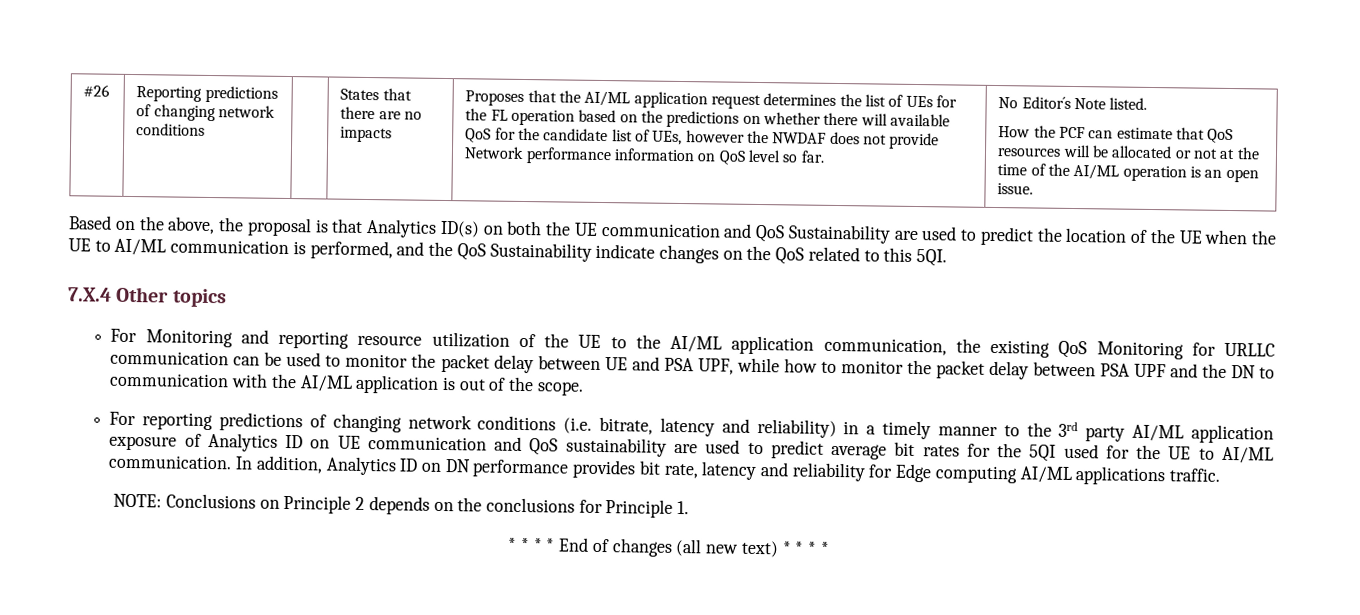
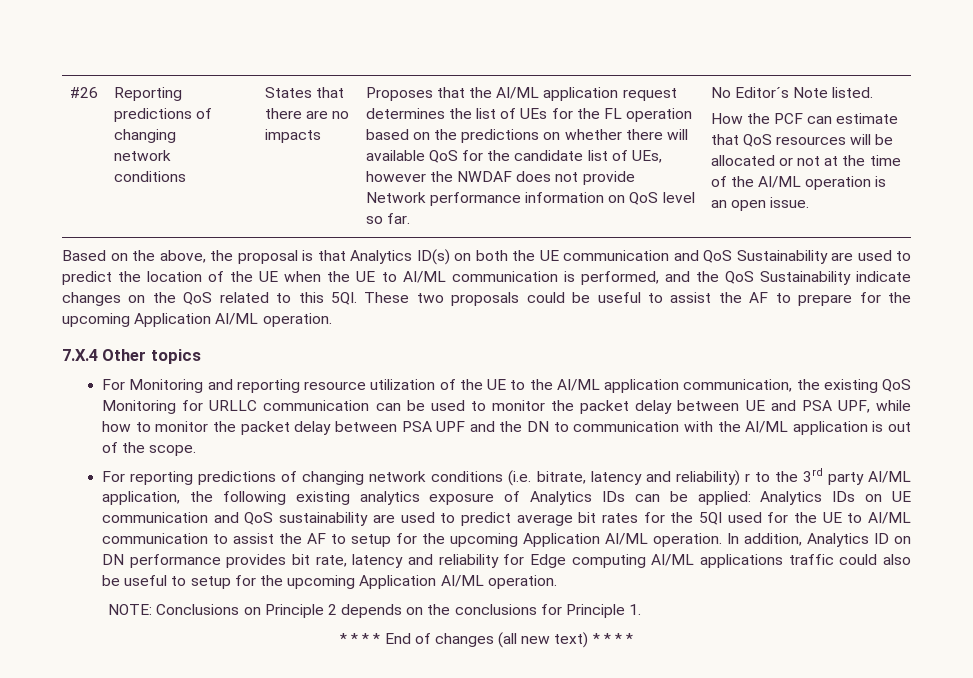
+ These two proposals could be useful to assist the AF to prepare for the upcoming Application AI/ML operation.
- For reporting predictions of changing network conditions (i.e. bitrate, latency and reliability) in a timely manner to the 3rd party AI/ML application exposure of Analytics ID on UE communication and QoS sustainability are used to predict average bit rates for the 5QI used for the UE to AI/ML communication.
+ For reporting predictions of changing network conditions (i.e. bitrate, latency and reliability) r to the 3rd party AI/ML application, the following existing analytics exposure of Analytics IDs can be applied: Analytics IDs on UE communication and QoS sustainability are used to predict average bit rates for the 5QI used for the UE to AI/ML communication to assist the AF to setup for the upcoming Application AI/ML operation.
- In addition, Analytics ID on DN performance provides bit rate, latency and reliability for Edge computing AI/ML applications traffic.
+ In addition, Analytics ID on DN performance provides bit rate, latency and reliability for Edge computing AI/ML applications traffic could also be useful to setup for the upcoming Application AI/ML operation.

